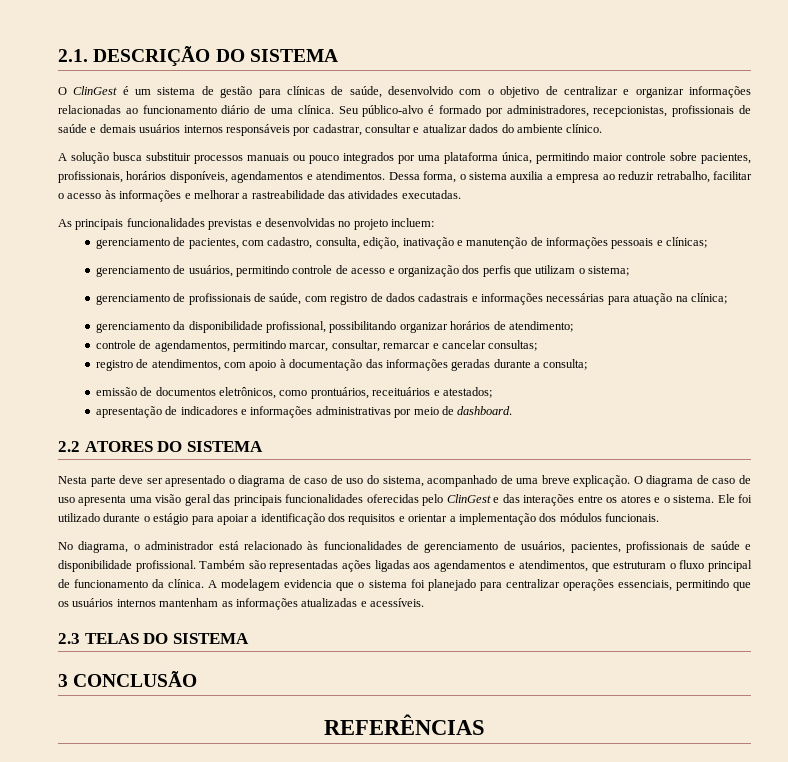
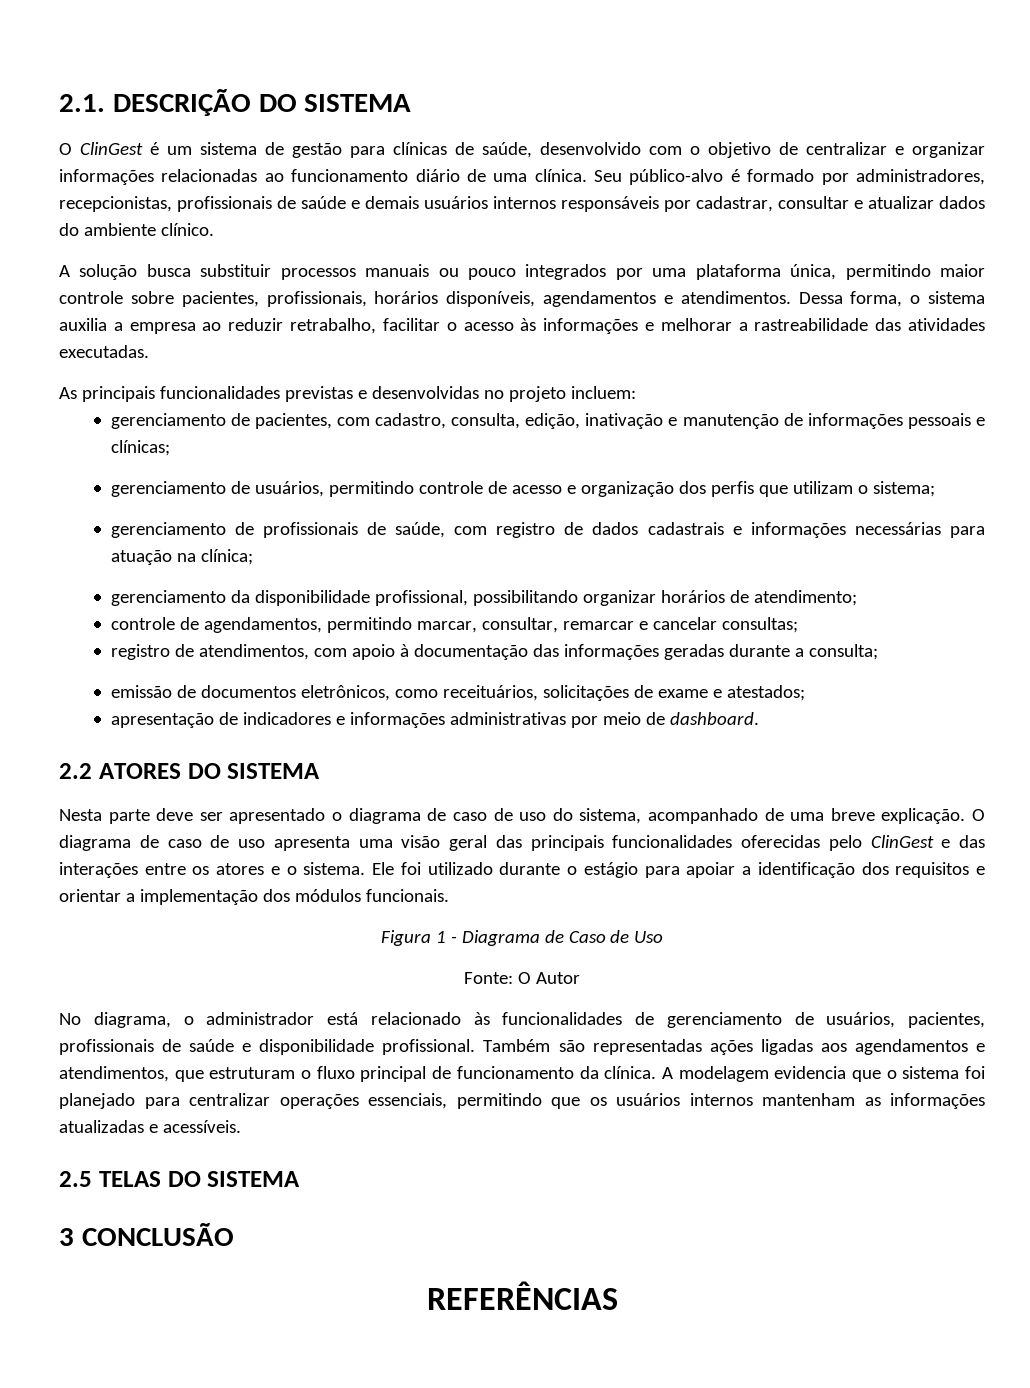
- emissão de documentos eletrônicos, como prontuários, receituários e atestados;
+ emissão de documentos eletrônicos, como receituários, solicitações de exame e atestados;
+ Figura 1 - Diagrama de Caso de Uso
+ Fonte: O Autor
- 2.3 TELAS DO SISTEMA
+ 2.5 TELAS DO SISTEMA

